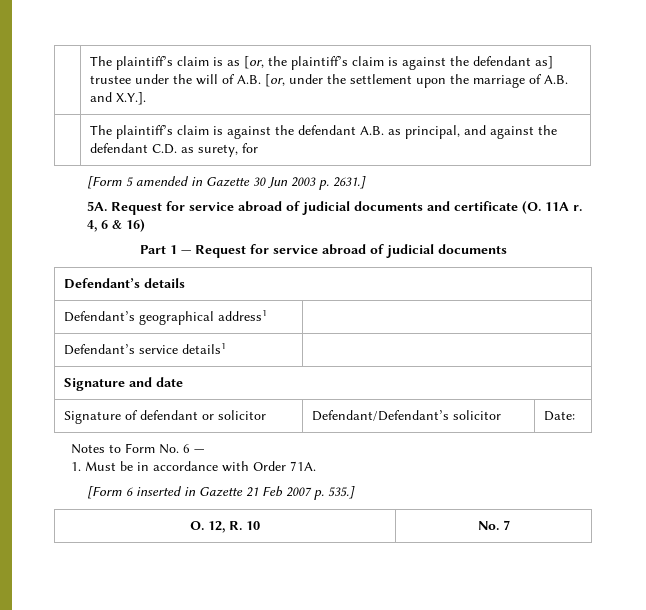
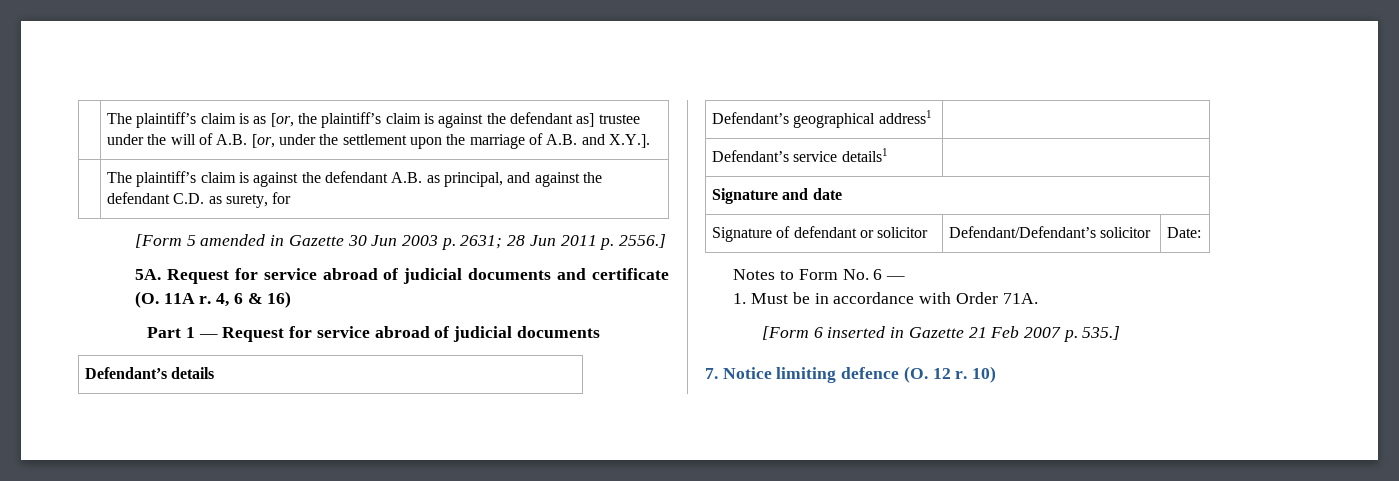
- [Form 5 amended in Gazette 30 Jun 2003 p. 2631.]
+ [Form 5 amended in Gazette 30 Jun 2003 p. 2631; 28 Jun 2011 p. 2556.]
- O. 12, R. 10 | No. 7
+ 7. Notice limiting defence (O. 12 r. 10)

